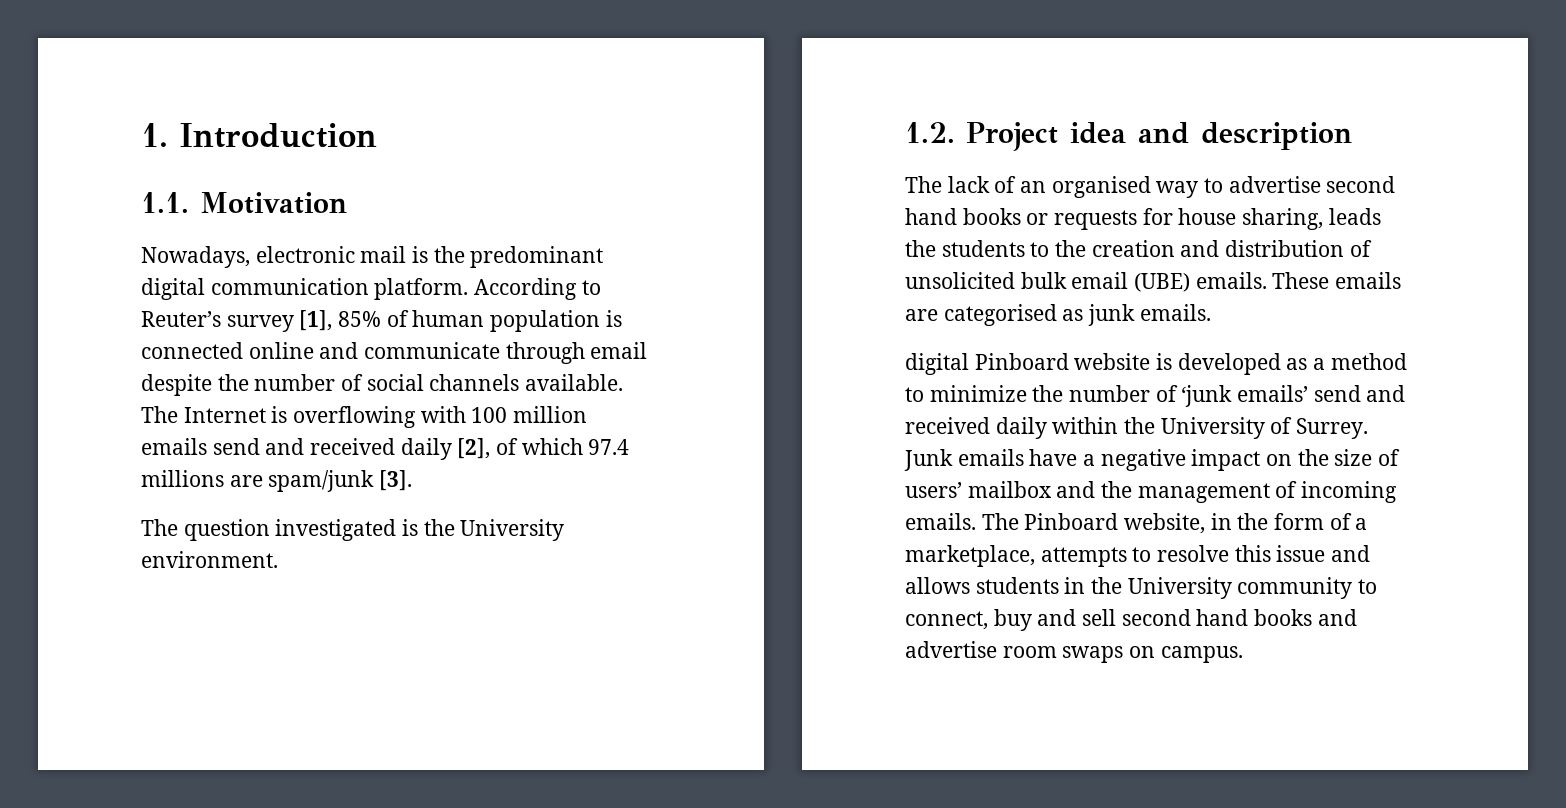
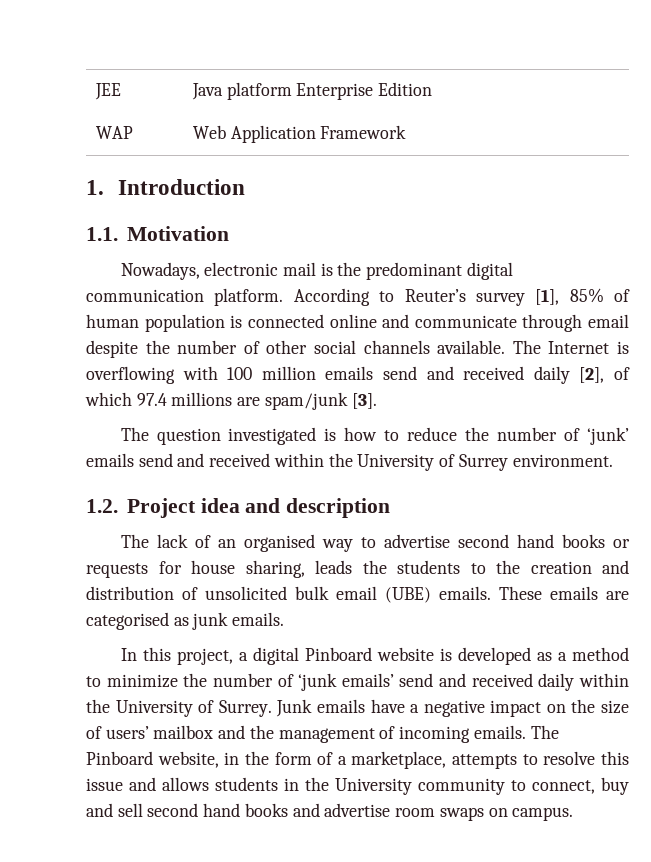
+ JEE | Java platform Enterprise Edition
+ WAP | Web Application Framework
- According to Reuter’s survey [1], 85% of human population is connected online and communicate through email despite the number of social channels available.
+ According to Reuter’s survey [1], 85% of human population is connected online and communicate through email despite the number of other social channels available.
- The question investigated is the University environment.
+ The question investigated is how to reduce the number of ‘junk’ emails send and received within the University of Surrey environment.
- digital Pinboard website is developed as a method to minimize the number of ‘junk emails’ send and received daily within the University of Surrey.
+ In this project, a digital Pinboard website is developed as a method to minimize the number of ‘junk emails’ send and received daily within the University of Surrey.

